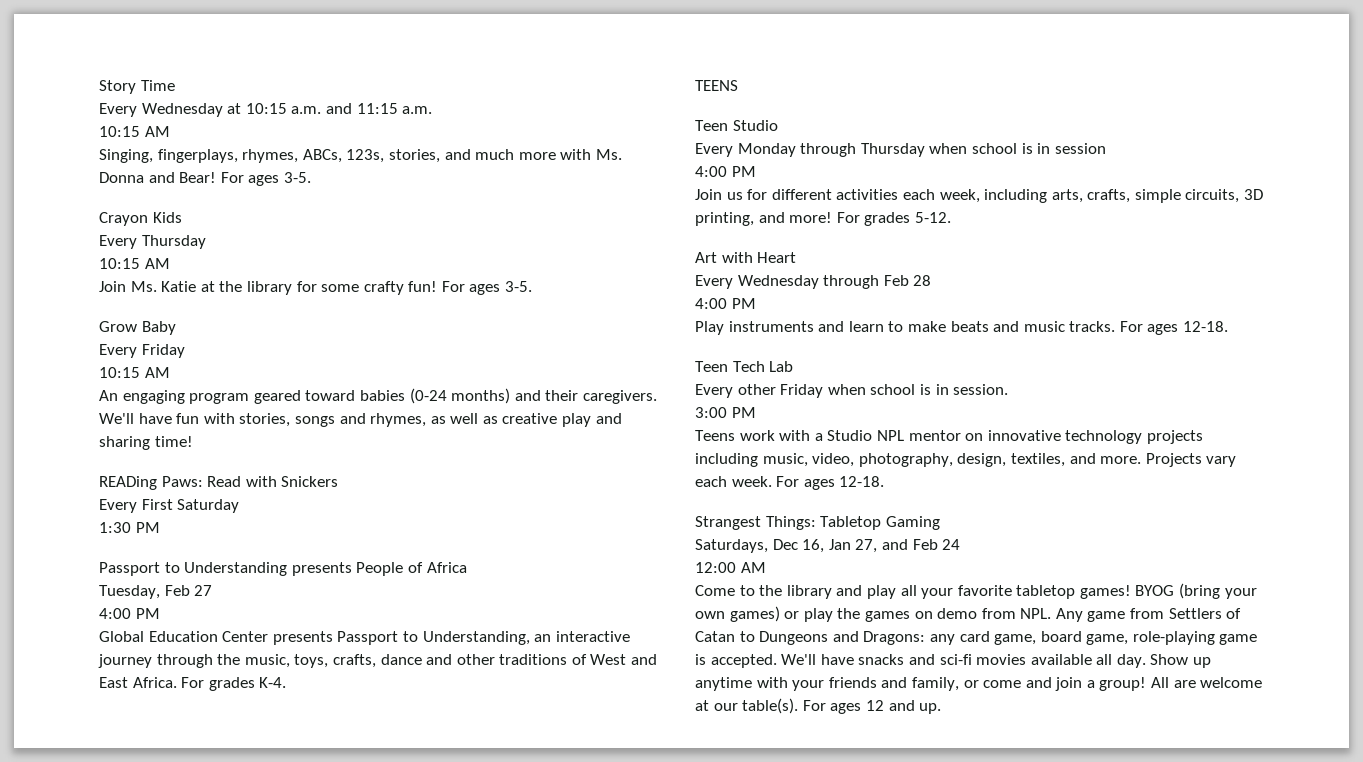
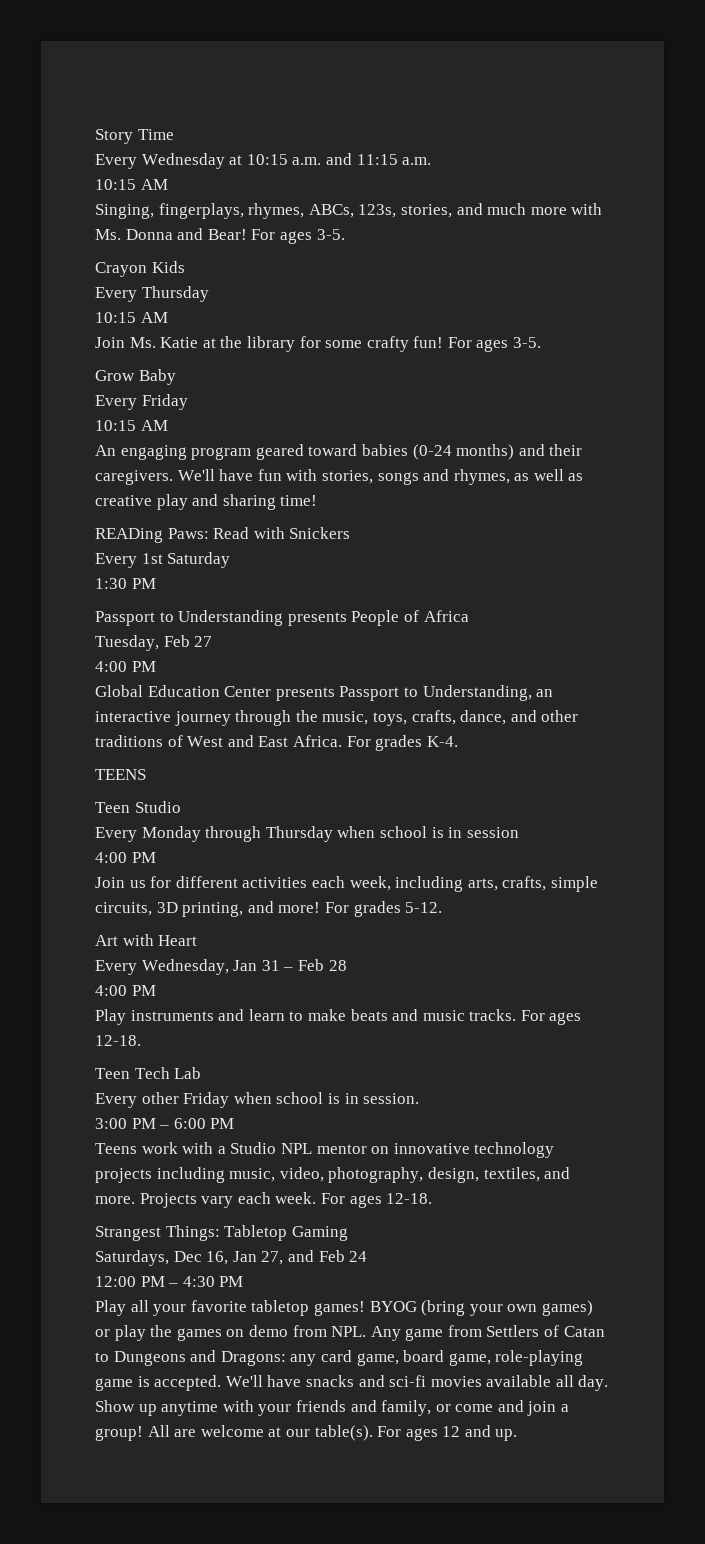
- Every First Saturday
+ Every 1st Saturday
- Global Education Center presents Passport to Understanding, an interactive journey through the music, toys, crafts, dance and other traditions of West and East Africa.
+ Global Education Center presents Passport to Understanding, an interactive journey through the music, toys, crafts, dance, and other traditions of West and East Africa.
- Every Wednesday through Feb 28
+ Every Wednesday, Jan 31 – Feb 28
- 3:00 PM
+ 3:00 PM – 6:00 PM
- 12:00 AM
- Come to the library and play all your favorite tabletop games!
+ 12:00 PM – 4:30 PM
+ Play all your favorite tabletop games!

